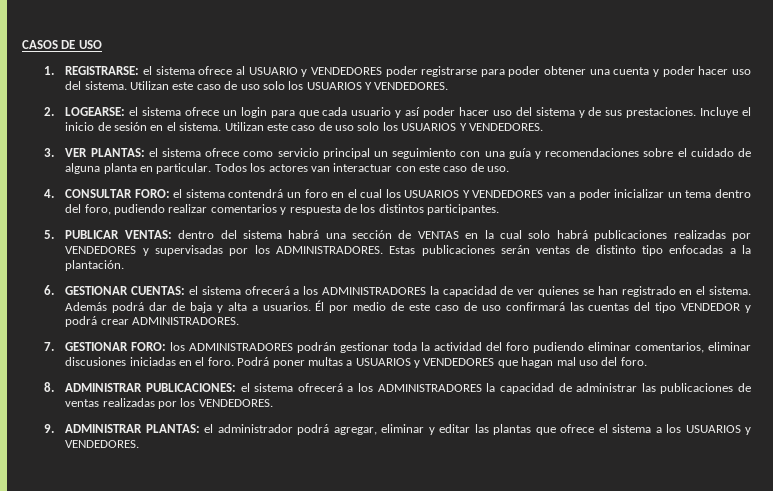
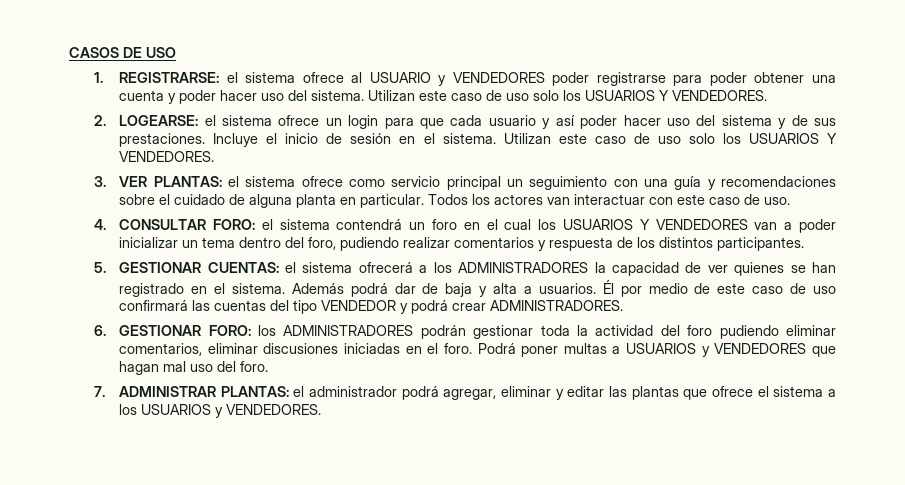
- 5. PUBLICAR VENTAS: dentro del sistema habrá una sección de VENTAS en la cual solo habrá publicaciones realizadas por VENDEDORES y supervisadas por los ADMINISTRADORES. Estas publicaciones serán ventas de distinto tipo enfocadas a la plantación.
- 6. GESTIONAR CUENTAS: el sistema ofrecerá a los ADMINISTRADORES la capacidad de ver quienes se han registrado en el sistema.
+ 5. GESTIONAR CUENTAS: el sistema ofrecerá a los ADMINISTRADORES la capacidad de ver quienes se han registrado en el sistema.
- 7. GESTIONAR FORO: los ADMINISTRADORES podrán gestionar toda la actividad del foro pudiendo eliminar comentarios, eliminar discusiones iniciadas en el foro.
+ 6. GESTIONAR FORO: los ADMINISTRADORES podrán gestionar toda la actividad del foro pudiendo eliminar comentarios, eliminar discusiones iniciadas en el foro.
- 8. ADMINISTRAR PUBLICACIONES: el sistema ofrecerá a los ADMINISTRADORES la capacidad de administrar las publicaciones de ventas realizadas por los VENDEDORES.
- 9. ADMINISTRAR PLANTAS: el administrador podrá agregar, eliminar y editar las plantas que ofrece el sistema a los USUARIOS y VENDEDORES.
+ 7. ADMINISTRAR PLANTAS: el administrador podrá agregar, eliminar y editar las plantas que ofrece el sistema a los USUARIOS y VENDEDORES.

